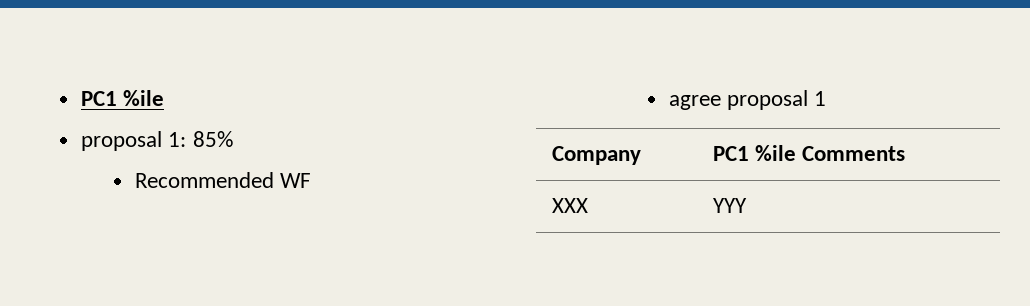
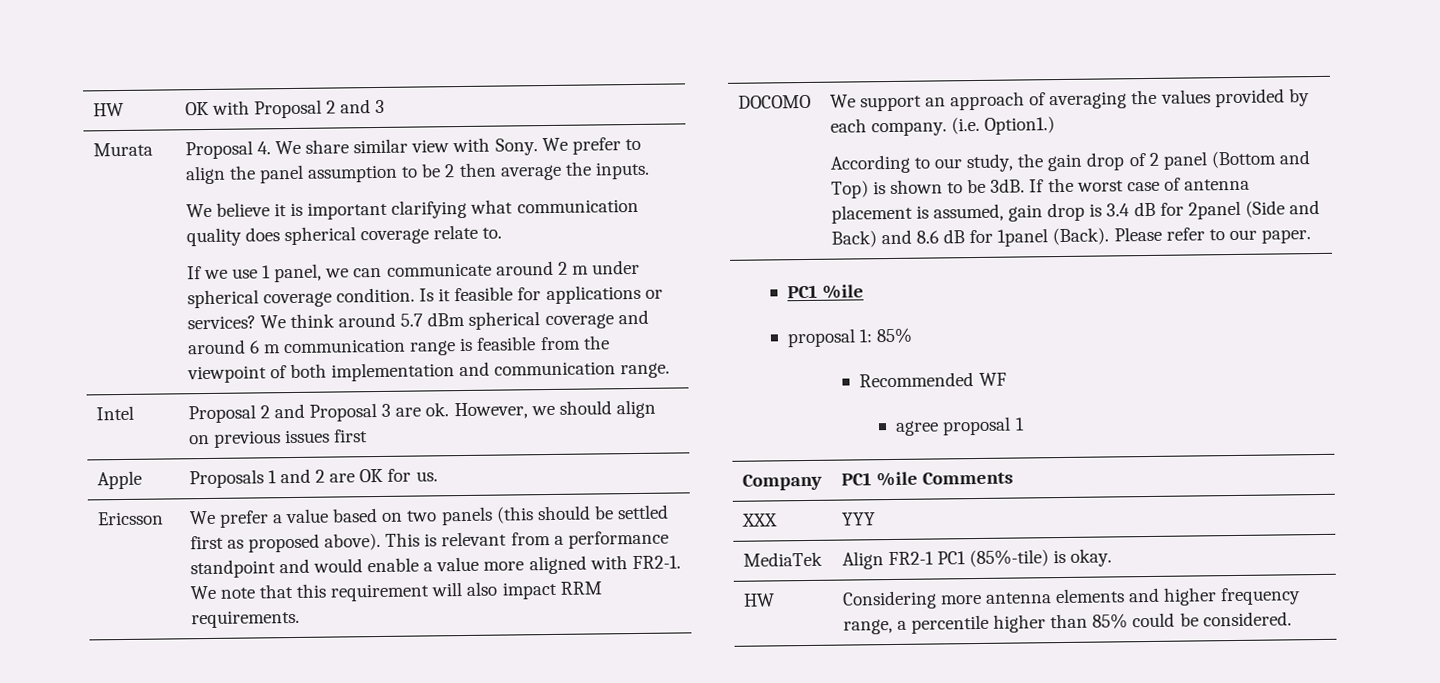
+ HW | OK with Proposal 2 and 3
+ Murata | Proposal 4. We share similar view with Sony. We prefer to align the panel assumption to be 2 then average the inputs.
+ We believe it is important clarifying what communication quality does spherical coverage relate to.
+ If we use 1 panel, we can communicate around 2 m under spherical coverage condition. Is it feasible for applications or services? We think around 5.7 dBm spherical coverage and around 6 m communication range is feasible from the viewpoint of both implementation and communication range.
+ Intel | Proposal 2 and Proposal 3 are ok. However, we should align on previous issues first
+ Apple | Proposals 1 and 2 are OK for us.
+ Ericsson | We prefer a value based on two panels (this should be settled first as proposed above). This is relevant from a performance standpoint and would enable a value more aligned with FR2-1. We note that this requirement will also impact RRM requirements.
+ DOCOMO | We support an approach of averaging the values provided by each company. (i.e. Option1.)
+ According to our study, the gain drop of 2 panel (Bottom and Top) is shown to be 3dB. If the worst case of antenna placement is assumed, gain drop is 3.4 dB for 2panel (Side and Back) and 8.6 dB for 1panel (Back). Please refer to our paper.
+ MediaTek | Align FR2-1 PC1 (85%-tile) is okay.
+ HW | Considering more antenna elements and higher frequency range, a percentile higher than 85% could be considered.

